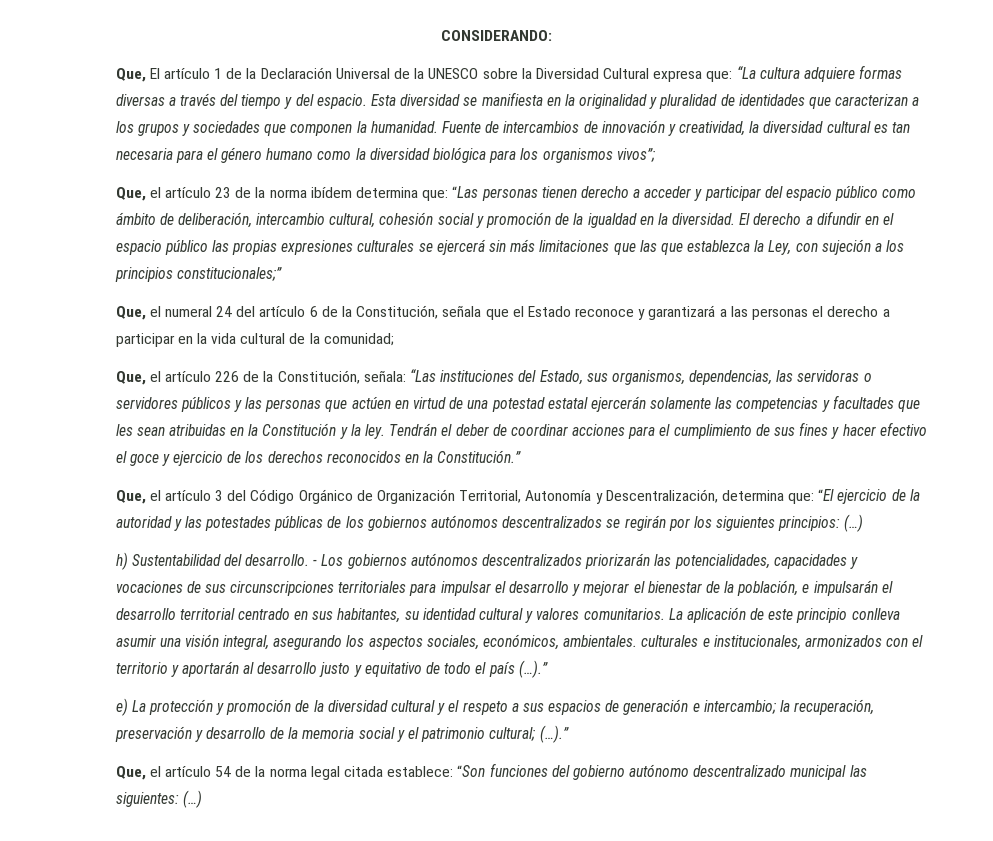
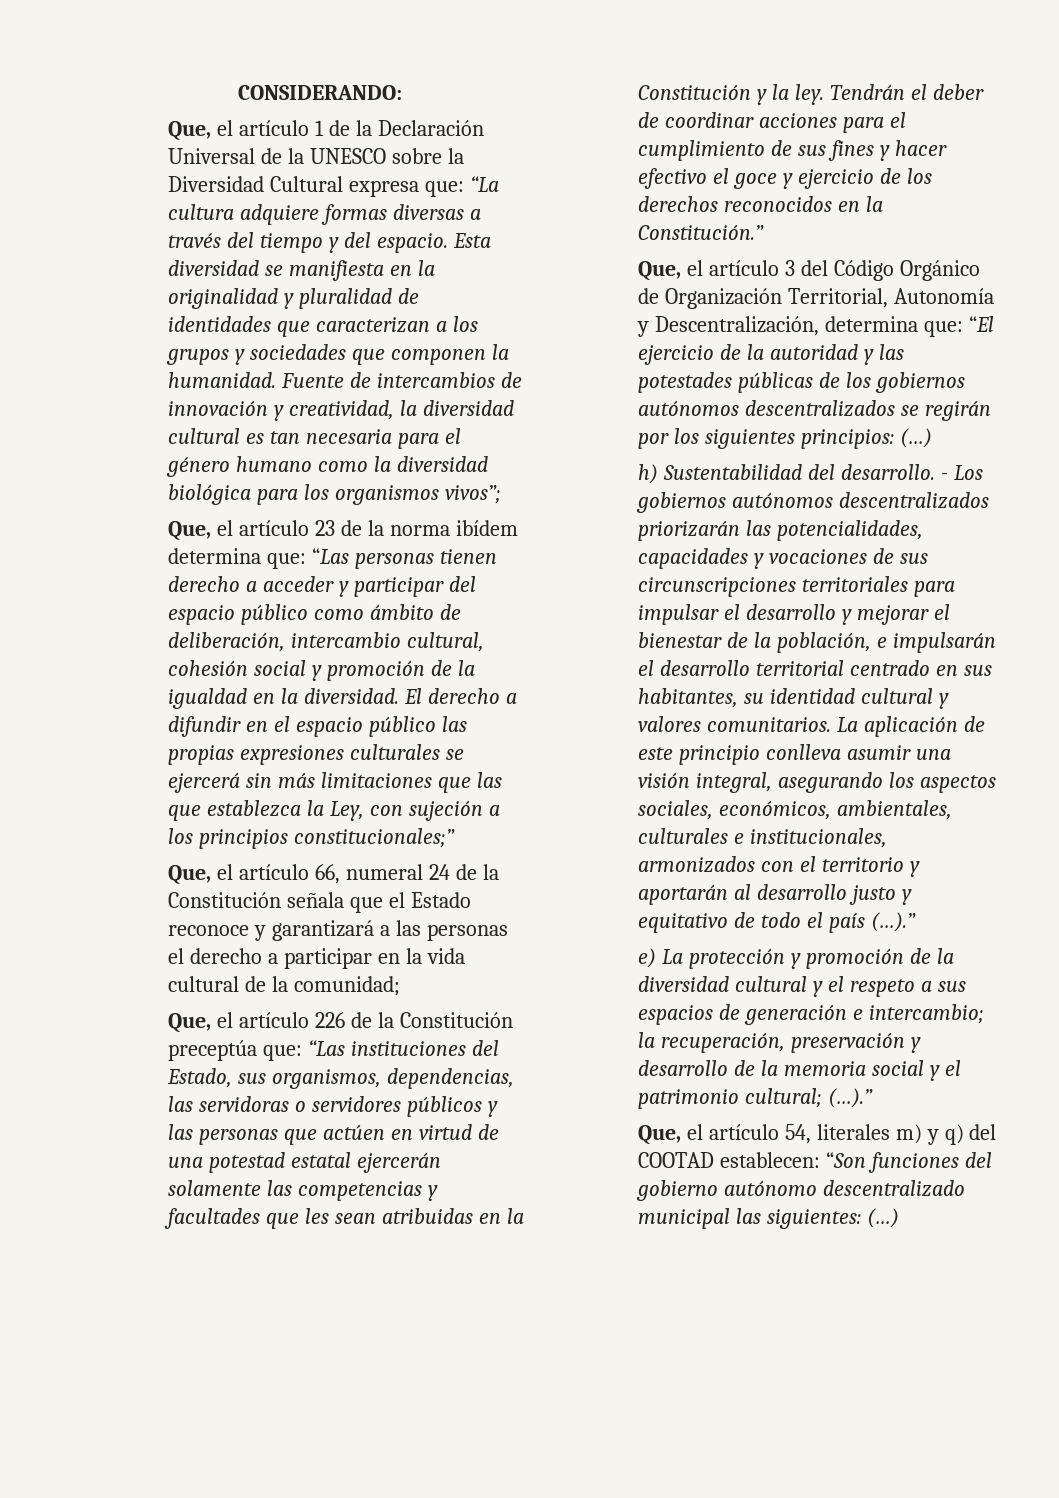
- Que, El artículo 1 de la Declaración Universal de la UNESCO sobre la Diversidad Cultural expresa que: “La cultura adquiere formas diversas a través del tiempo y del espacio.
+ Que, el artículo 1 de la Declaración Universal de la UNESCO sobre la Diversidad Cultural expresa que: “La cultura adquiere formas diversas a través del tiempo y del espacio.
- Que, el numeral 24 del artículo 6 de la Constitución, señala que el Estado reconoce y garantizará a las personas el derecho a participar en la vida cultural de la comunidad;
+ Que, el artículo 66, numeral 24 de la Constitución señala que el Estado reconoce y garantizará a las personas el derecho a participar en la vida cultural de la comunidad;
- Que, el artículo 226 de la Constitución, señala: “Las instituciones del Estado, sus organismos, dependencias, las servidoras o servidores públicos y las personas que actúen en virtud de una potestad estatal ejercerán solamente las competencias y facultades que les sean atribuidas en la Constitución y la ley.
+ Que, el artículo 226 de la Constitución preceptúa que: “Las instituciones del Estado, sus organismos, dependencias, las servidoras o servidores públicos y las personas que actúen en virtud de una potestad estatal ejercerán solamente las competencias y facultades que les sean atribuidas en la Constitución y la ley.
- La aplicación de este principio conlleva asumir una visión integral, asegurando los aspectos sociales, económicos, ambientales. culturales e institucionales, armonizados con el territorio y aportarán al desarrollo justo y equitativo de todo el país (…).”
+ La aplicación de este principio conlleva asumir una visión integral, asegurando los aspectos sociales, económicos, ambientales, culturales e institucionales, armonizados con el territorio y aportarán al desarrollo justo y equitativo de todo el país (…).”
- Que, el artículo 54 de la norma legal citada establece: “Son funciones del gobierno autónomo descentralizado municipal las siguientes: (…)
+ Que, el artículo 54, literales m) y q) del COOTAD establecen: “Son funciones del gobierno autónomo descentralizado municipal las siguientes: (…)

